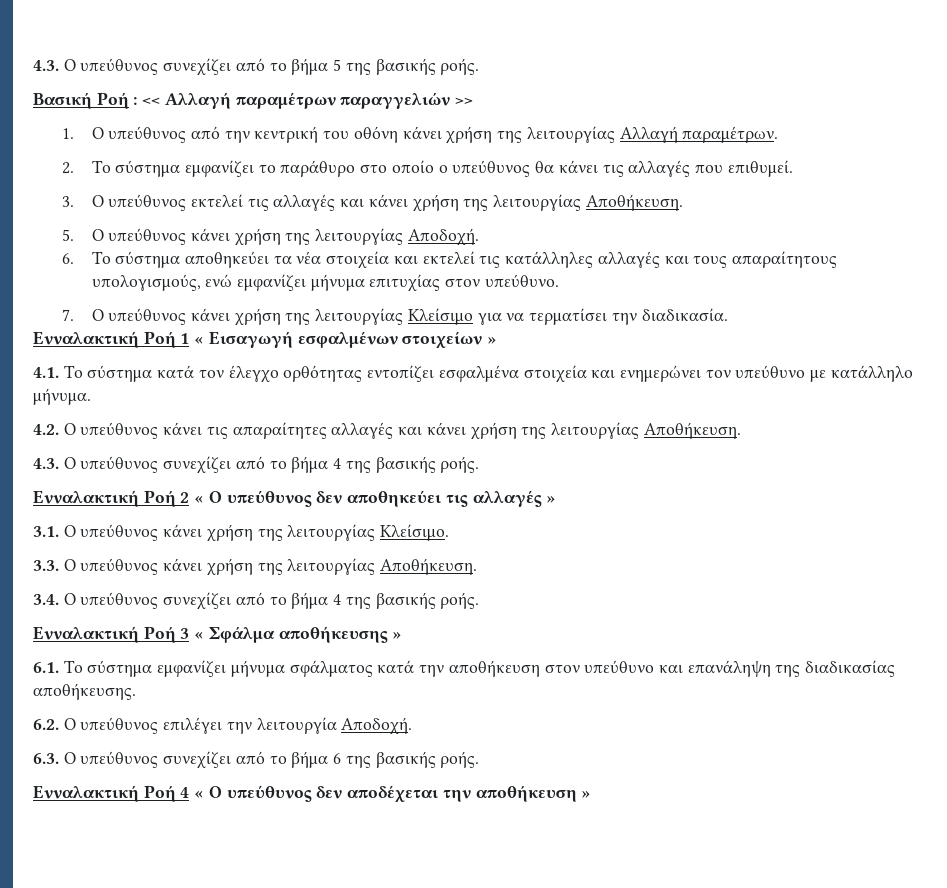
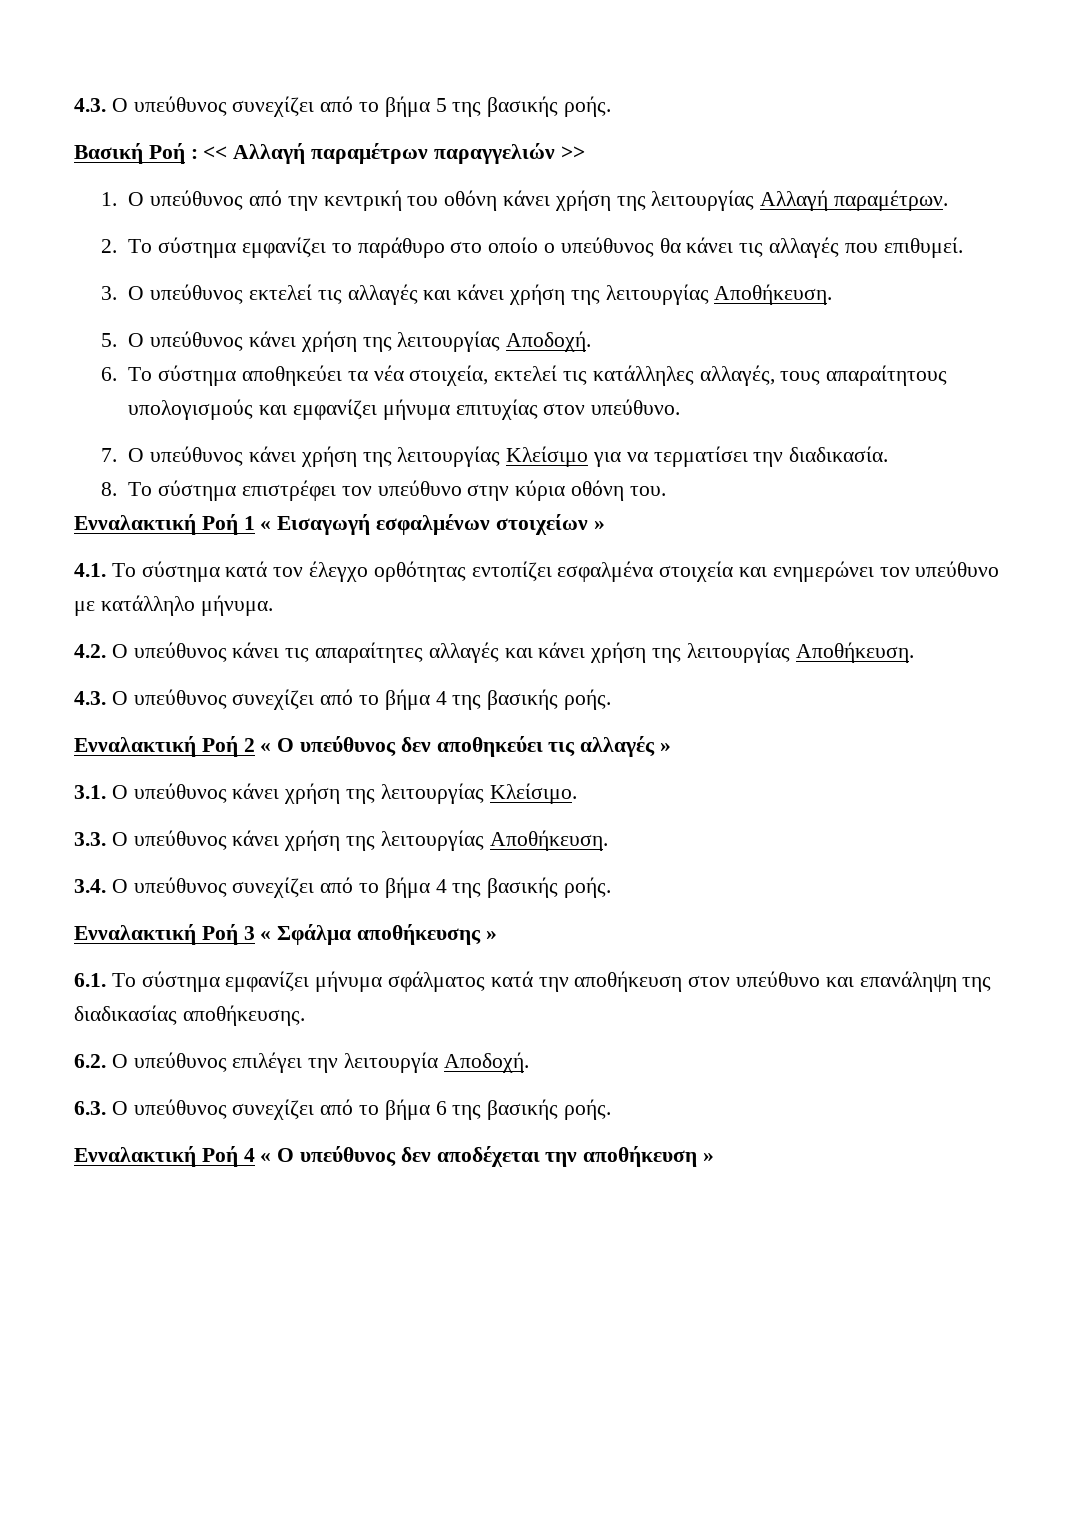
- 6. Το σύστημα αποθηκεύει τα νέα στοιχεία και εκτελεί τις κατάλληλες αλλαγές και τους απαραίτητους υπολογισμούς, ενώ εμφανίζει μήνυμα επιτυχίας στον υπεύθυνο.
+ 6. Το σύστημα αποθηκεύει τα νέα στοιχεία, εκτελεί τις κατάλληλες αλλαγές, τους απαραίτητους υπολογισμούς και εμφανίζει μήνυμα επιτυχίας στον υπεύθυνο.
+ 8. Το σύστημα επιστρέφει τον υπεύθυνο στην κύρια οθόνη του.

